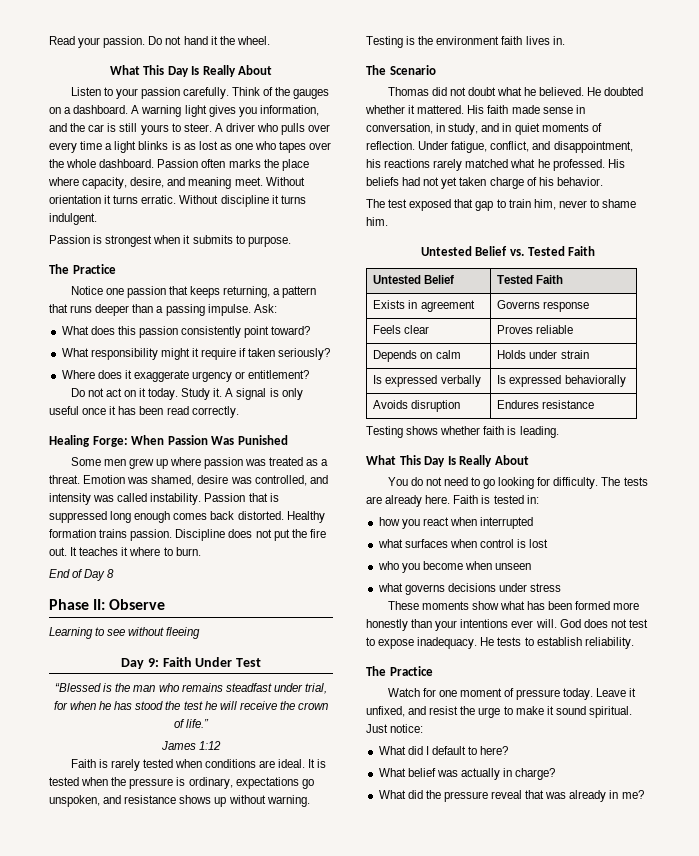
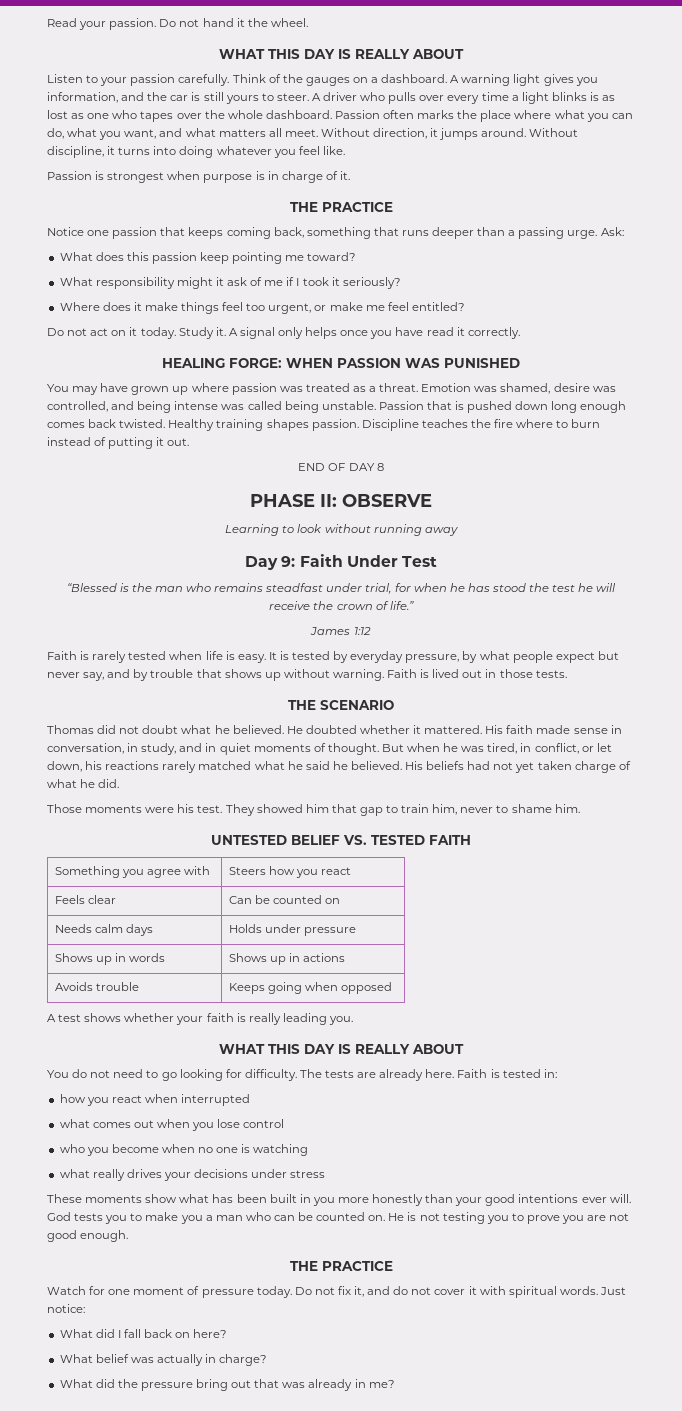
  Do not hand it the wheel.
- What This Day Is Really About
+ WHAT THIS DAY IS REALLY ABOUT
- Passion often marks the place where capacity, desire, and meaning meet. Without orientation it turns erratic. Without discipline it turns indulgent.
- Passion is strongest when it submits to purpose.
- The Practice
+ Passion often marks the place where what you can do, what you want, and what matters all meet. Without direction, it jumps around. Without discipline, it turns into doing whatever you feel like.
+ Passion is strongest when purpose is in charge of it.
+ THE PRACTICE
- Notice one passion that keeps returning, a pattern that runs deeper than a passing impulse.
+ Notice one passion that keeps coming back, something that runs deeper than a passing urge.
- What does this passion consistently point toward?
+ What does this passion keep pointing me toward?
- What responsibility might it require if taken seriously?
- Where does it exaggerate urgency or entitlement?
+ What responsibility might it ask of me if I took it seriously?
+ Where does it make things feel too urgent, or make me feel entitled?
- A signal is only useful once it has been read correctly.
- Healing Forge: When Passion Was Punished
- Some men grew up where passion was treated as a threat.
+ A signal only helps once you have read it correctly.
+ HEALING FORGE: WHEN PASSION WAS PUNISHED
+ You may have grown up where passion was treated as a threat.
- Emotion was shamed, desire was controlled, and intensity was called instability.
+ Emotion was shamed, desire was controlled, and being intense was called being unstable.
- Passion that is suppressed long enough comes back distorted. Healthy formation trains passion. Discipline does not put the fire out. It teaches it where to burn.
- End of Day 8
- Phase II: Observe
- Learning to see without fleeing
+ Passion that is pushed down long enough comes back twisted. Healthy training shapes passion. Discipline teaches the fire where to burn instead of putting it out.
+ END OF DAY 8
+ PHASE II: OBSERVE
+ Learning to look without running away
- Faith is rarely tested when conditions are ideal. It is tested when the pressure is ordinary, expectations go unspoken, and resistance shows up without warning. Testing is the environment faith lives in.
- The Scenario
+ Faith is rarely tested when life is easy. It is tested by everyday pressure, by what people expect but never say, and by trouble that shows up without warning. Faith is lived out in those tests.
+ THE SCENARIO
- His faith made sense in conversation, in study, and in quiet moments of reflection. Under fatigue, conflict, and disappointment, his reactions rarely matched what he professed.
+ His faith made sense in conversation, in study, and in quiet moments of thought. But when he was tired, in conflict, or let down, his reactions rarely matched what he said he believed.
- His beliefs had not yet taken charge of his behavior.
- The test exposed that gap to train him, never to shame him.
+ His beliefs had not yet taken charge of what he did.
+ Those moments were his test. They showed him that gap to train him, never to shame him.
- Untested Belief vs. Tested Faith
- Untested Belief | Tested Faith
- Exists in agreement | Governs response
- Feels clear | Proves reliable
- Depends on calm | Holds under strain
- Is expressed verbally | Is expressed behaviorally
- Avoids disruption | Endures resistance
- Testing shows whether faith is leading.
- What This Day Is Really About
+ UNTESTED BELIEF VS. TESTED FAITH
+ Something you agree with | Steers how you react
+ Feels clear | Can be counted on
+ Needs calm days | Holds under pressure
+ Shows up in words | Shows up in actions
+ Avoids trouble | Keeps going when opposed
+ A test shows whether your faith is really leading you.
+ WHAT THIS DAY IS REALLY ABOUT
- what surfaces when control is lost
+ what comes out when you lose control
- who you become when unseen
- what governs decisions under stress
+ who you become when no one is watching
+ what really drives your decisions under stress
- These moments show what has been formed more honestly than your intentions ever will.
+ These moments show what has been built in you more honestly than your good intentions ever will.
- God does not test to expose inadequacy. He tests to establish reliability.
- The Practice
+ God tests you to make you a man who can be counted on. He is not testing you to prove you are not good enough.
+ THE PRACTICE
- Leave it unfixed, and resist the urge to make it sound spiritual.
+ Do not fix it, and do not cover it with spiritual words.
- What did I default to here?
+ What did I fall back on here?
- What did the pressure reveal that was already in me?
+ What did the pressure bring out that was already in me?

